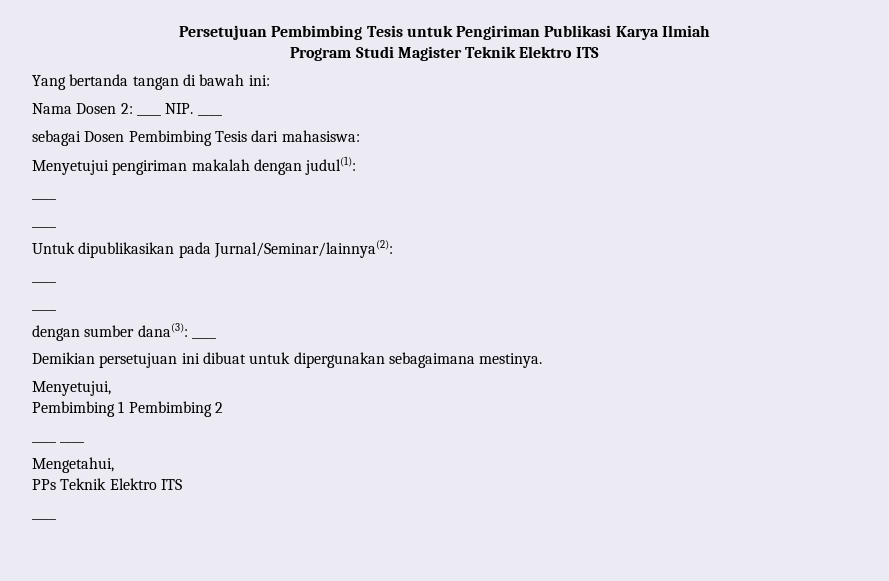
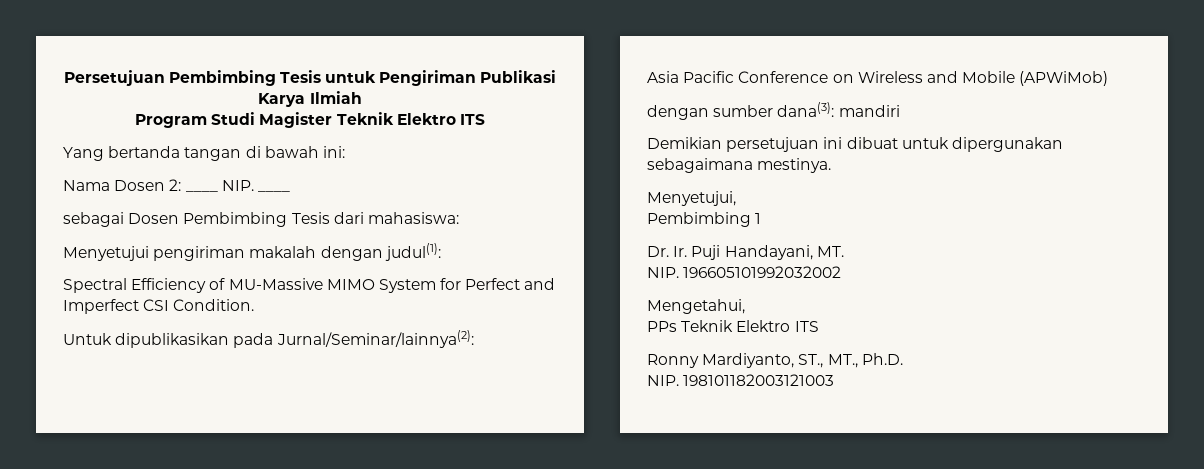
  Menyetujui pengiriman makalah dengan judul(1):
- ____
- ____
+ Spectral Efficiency of MU-Massive MIMO System for Perfect and Imperfect CSI Condition.
  Untuk dipublikasikan pada Jurnal/Seminar/lainnya(2):
- ____
- ____
+ Asia Pacific Conference on Wireless and Mobile (APWiMob)
- dengan sumber dana(3): ____
+ dengan sumber dana(3): mandiri
- Pembimbing 1 Pembimbing 2
- ____ ____
+ Pembimbing 1
+ Dr. Ir. Puji Handayani, MT.
+ NIP. 196605101992032002
  PPs Teknik Elektro ITS
- ____
+ Ronny Mardiyanto, ST., MT., Ph.D.
+ NIP. 198101182003121003

